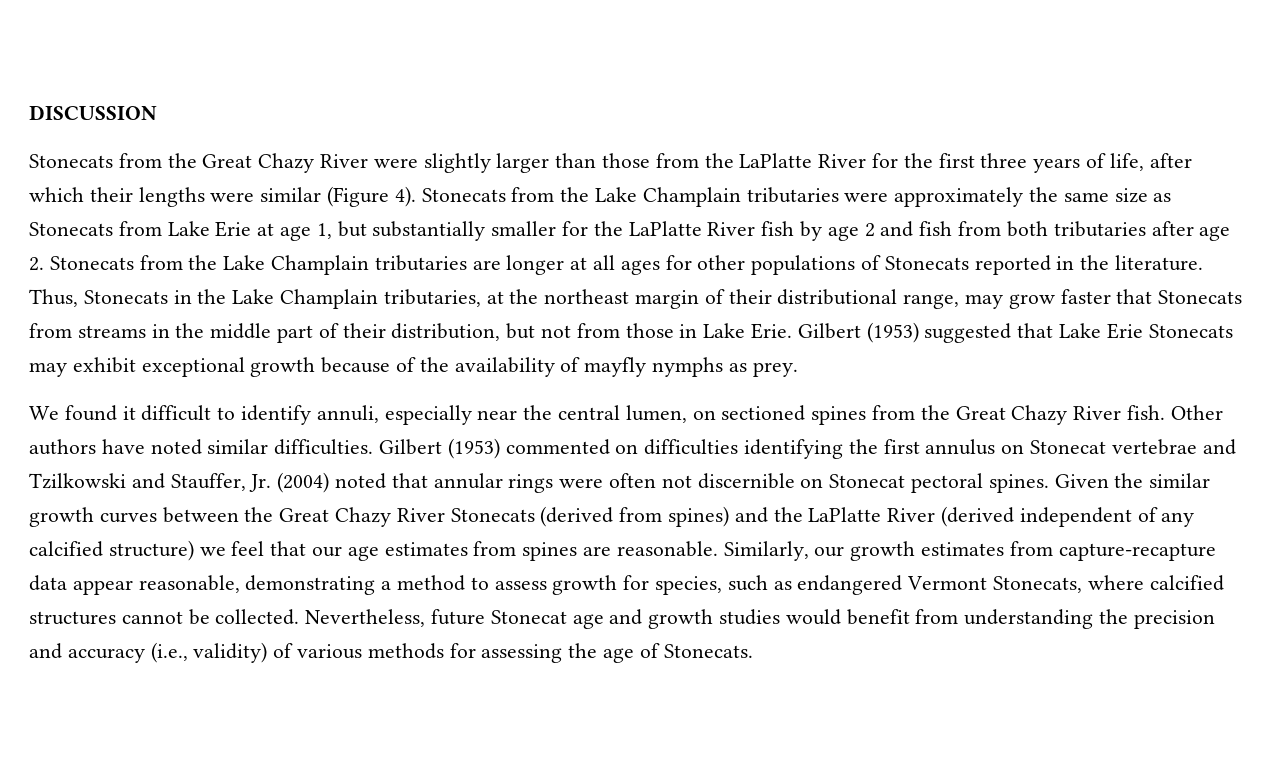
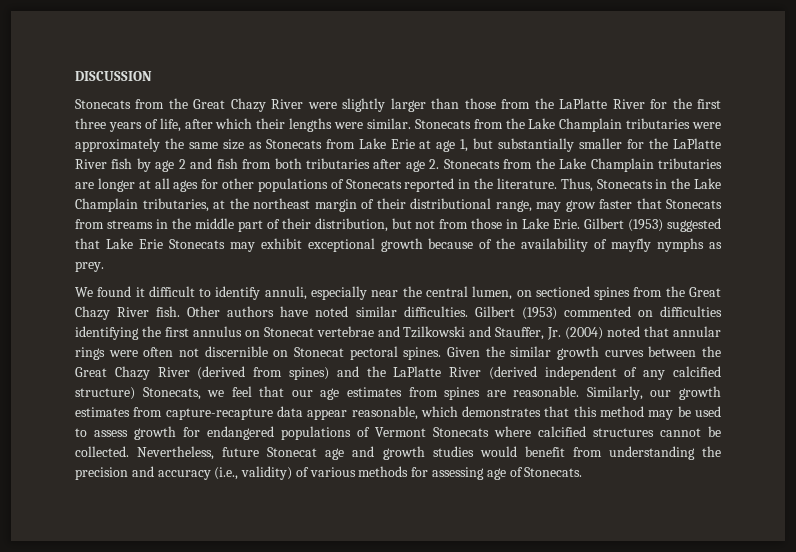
- Stonecats from the Great Chazy River were slightly larger than those from the LaPlatte River for the first three years of life, after which their lengths were similar (Figure 4).
+ Stonecats from the Great Chazy River were slightly larger than those from the LaPlatte River for the first three years of life, after which their lengths were similar.
- Given the similar growth curves between the Great Chazy River Stonecats (derived from spines) and the LaPlatte River (derived independent of any calcified structure) we feel that our age estimates from spines are reasonable.
+ Given the similar growth curves between the Great Chazy River (derived from spines) and the LaPlatte River (derived independent of any calcified structure) Stonecats, we feel that our age estimates from spines are reasonable.
- Similarly, our growth estimates from capture-recapture data appear reasonable, demonstrating a method to assess growth for species, such as endangered Vermont Stonecats, where calcified structures cannot be collected.
+ Similarly, our growth estimates from capture-recapture data appear reasonable, which demonstrates that this method may be used to assess growth for endangered populations of Vermont Stonecats where calcified structures cannot be collected.
- Nevertheless, future Stonecat age and growth studies would benefit from understanding the precision and accuracy (i.e., validity) of various methods for assessing the age of Stonecats.
+ Nevertheless, future Stonecat age and growth studies would benefit from understanding the precision and accuracy (i.e., validity) of various methods for assessing age of Stonecats.

